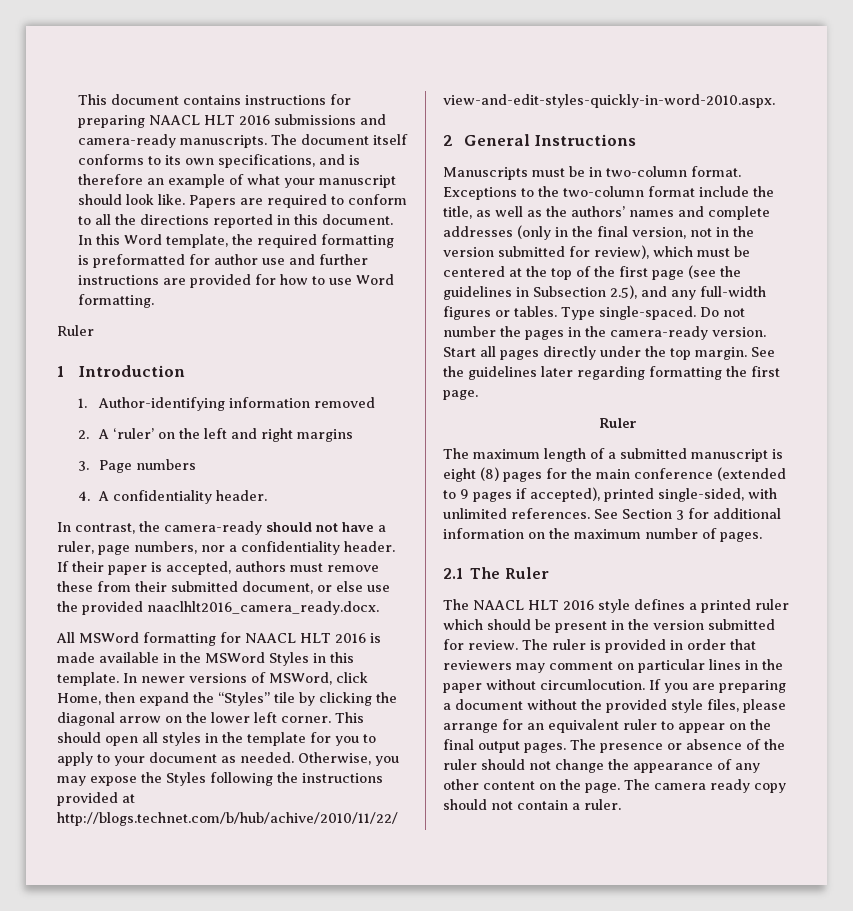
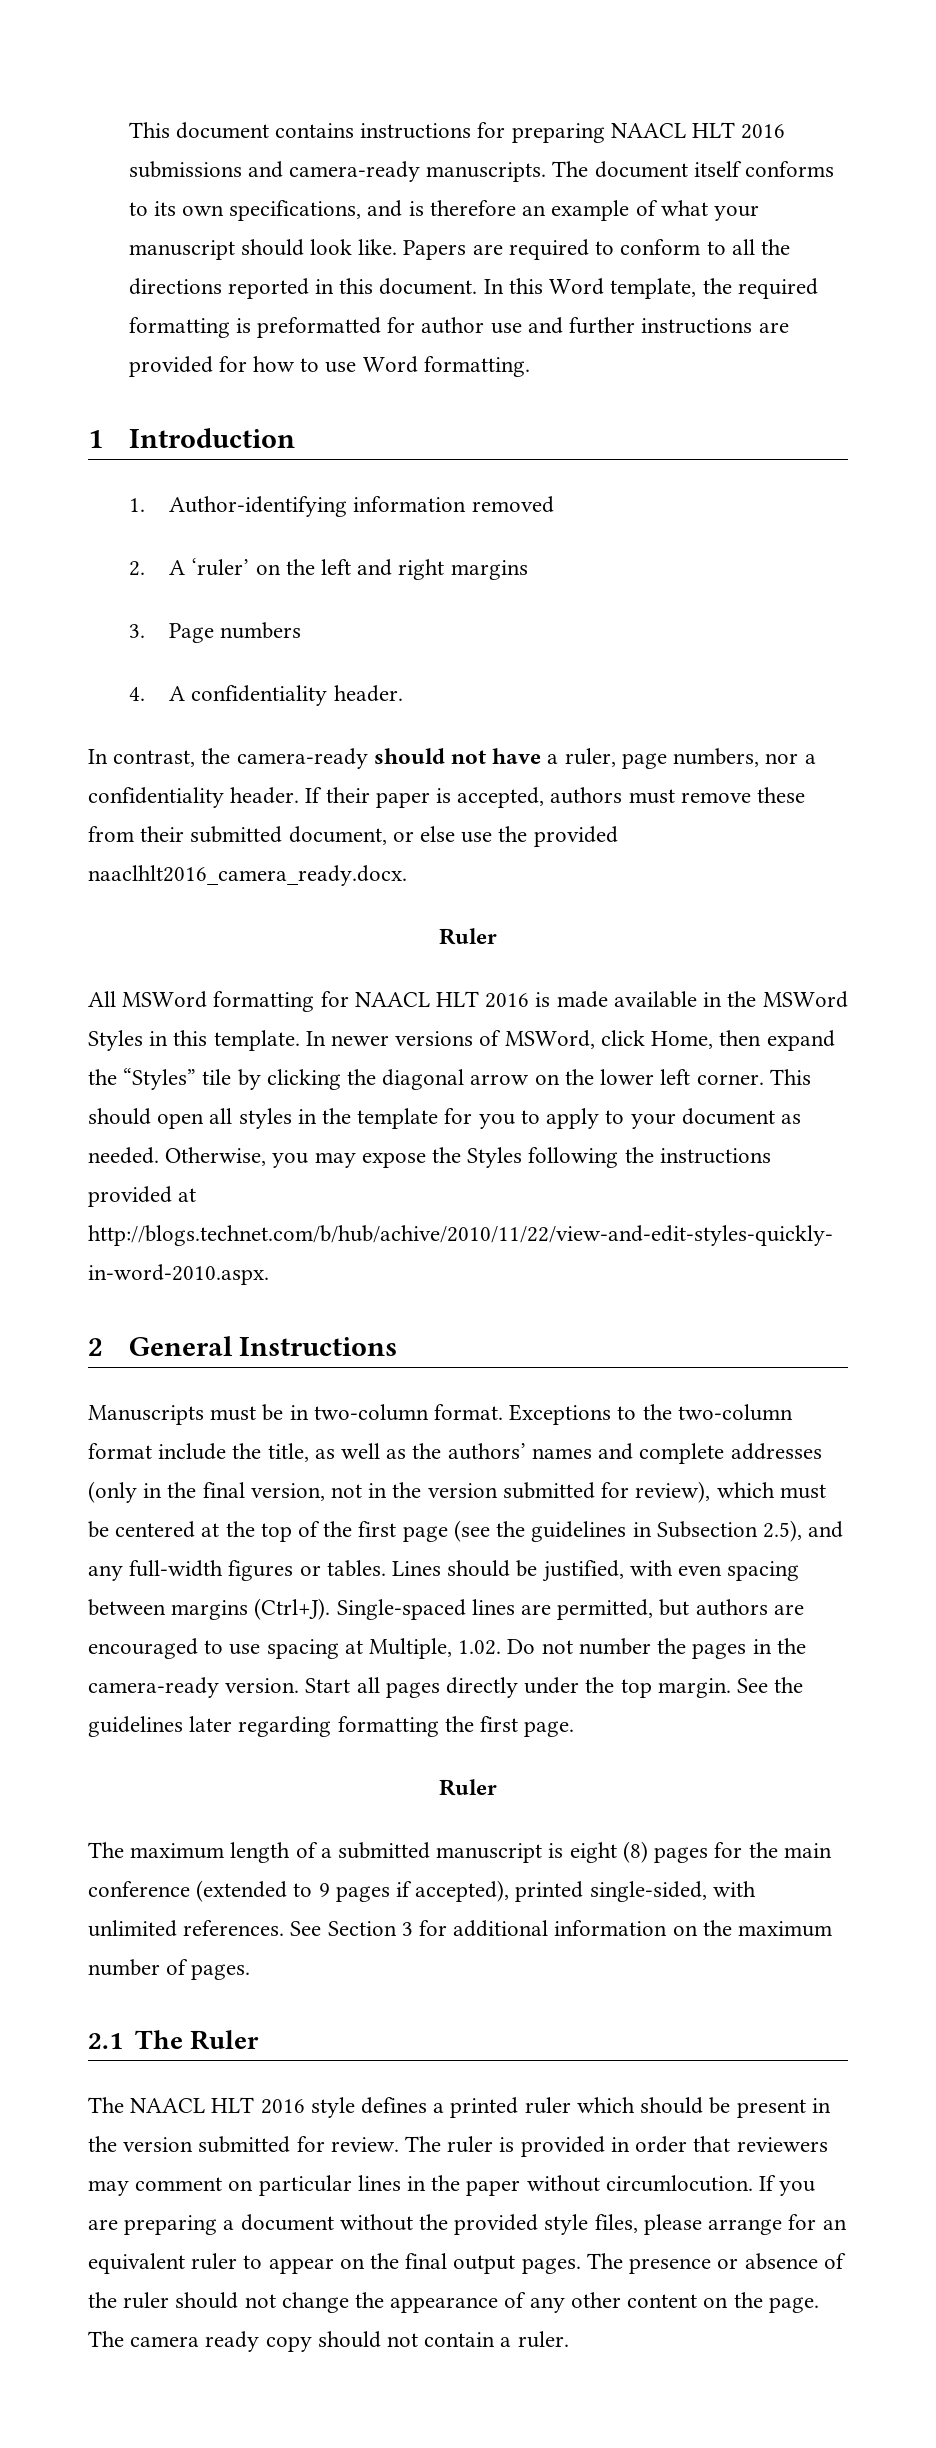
  In this Word template, the required formatting is preformatted for author use and further instructions are provided for how to use Word formatting.
- Ruler
  If their paper is accepted, authors must remove these from their submitted document, or else use the provided naaclhlt2016_camera_ready.docx.
+ Ruler
- Type single-spaced. Do not number the pages in the camera-ready version.
+ Lines should be justified, with even spacing between margins (Ctrl+J). Single-spaced lines are permitted, but authors are encouraged to use spacing at Multiple, 1.02. Do not number the pages in the camera-ready version.

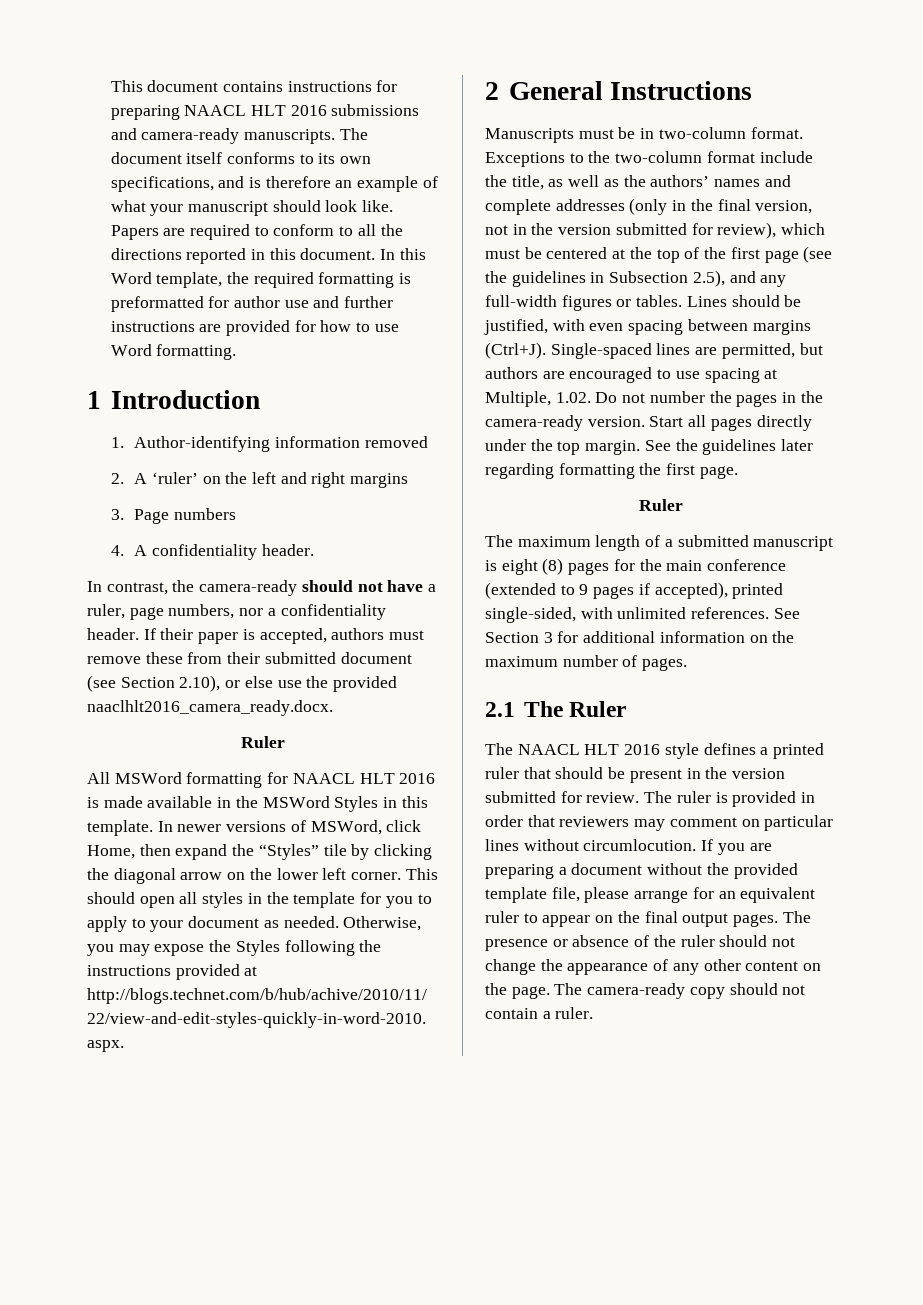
- If their paper is accepted, authors must remove these from their submitted document, or else use the provided naaclhlt2016_camera_ready.docx.
+ If their paper is accepted, authors must remove these from their submitted document (see Section 2.10), or else use the provided naaclhlt2016_camera_ready.docx.
- The NAACL HLT 2016 style defines a printed ruler which should be present in the version submitted for review.
+ The NAACL HLT 2016 style defines a printed ruler that should be present in the version submitted for review.
- The ruler is provided in order that reviewers may comment on particular lines in the paper without circumlocution.
+ The ruler is provided in order that reviewers may comment on particular lines without circumlocution.
- If you are preparing a document without the provided style files, please arrange for an equivalent ruler to appear on the final output pages.
+ If you are preparing a document without the provided template file, please arrange for an equivalent ruler to appear on the final output pages.
- The camera ready copy should not contain a ruler.
+ The camera-ready copy should not contain a ruler.

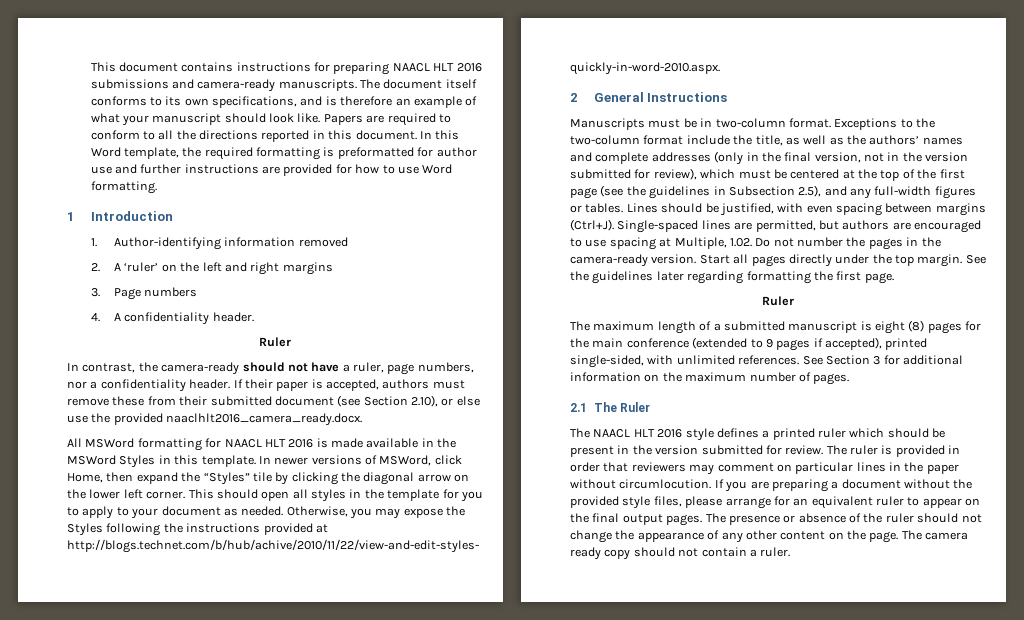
  4. A confidentiality header.
+ Ruler
  If their paper is accepted, authors must remove these from their submitted document (see Section 2.10), or else use the provided naaclhlt2016_camera_ready.docx.
- Ruler
- The NAACL HLT 2016 style defines a printed ruler that should be present in the version submitted for review.
+ The NAACL HLT 2016 style defines a printed ruler which should be present in the version submitted for review.
- The ruler is provided in order that reviewers may comment on particular lines without circumlocution.
+ The ruler is provided in order that reviewers may comment on particular lines in the paper without circumlocution.
- If you are preparing a document without the provided template file, please arrange for an equivalent ruler to appear on the final output pages.
+ If you are preparing a document without the provided style files, please arrange for an equivalent ruler to appear on the final output pages.
- The camera-ready copy should not contain a ruler.
+ The camera ready copy should not contain a ruler.

